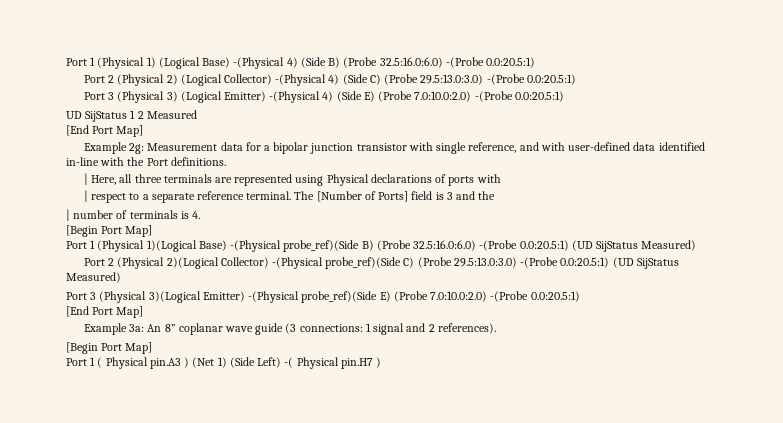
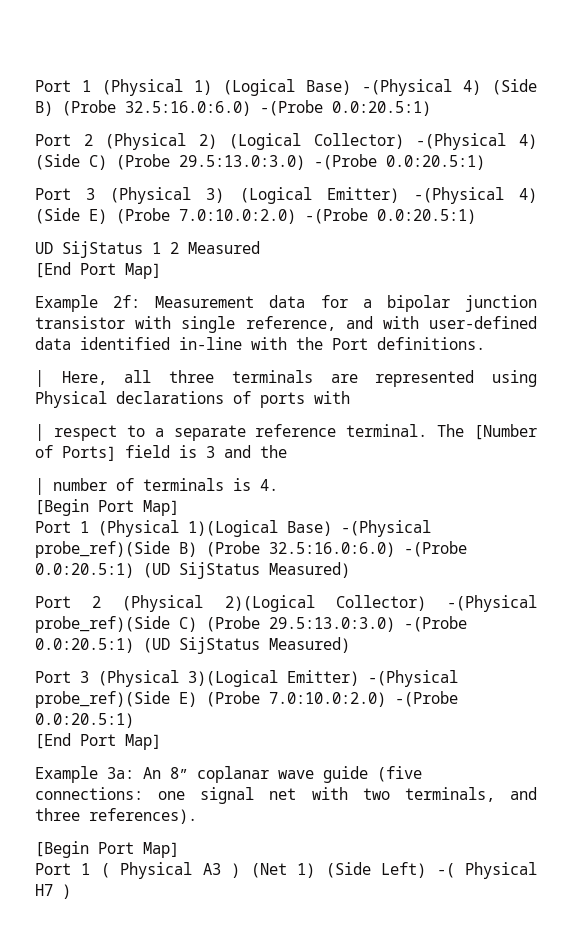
- Example 2g: Measurement data for a bipolar junction transistor with single reference, and with user-defined data identified in-line with the Port definitions.
+ Example 2f: Measurement data for a bipolar junction transistor with single reference, and with user-defined data identified in-line with the Port definitions.
- Example 3a: An 8” coplanar wave guide (3 connections: 1 signal and 2 references).
+ Example 3a: An 8” coplanar wave guide (five connections: one signal net with two terminals, and three references).
- Port 1 ( Physical pin.A3 ) (Net 1) (Side Left) -( Physical pin.H7 )
+ Port 1 ( Physical A3 ) (Net 1) (Side Left) -( Physical H7 )

